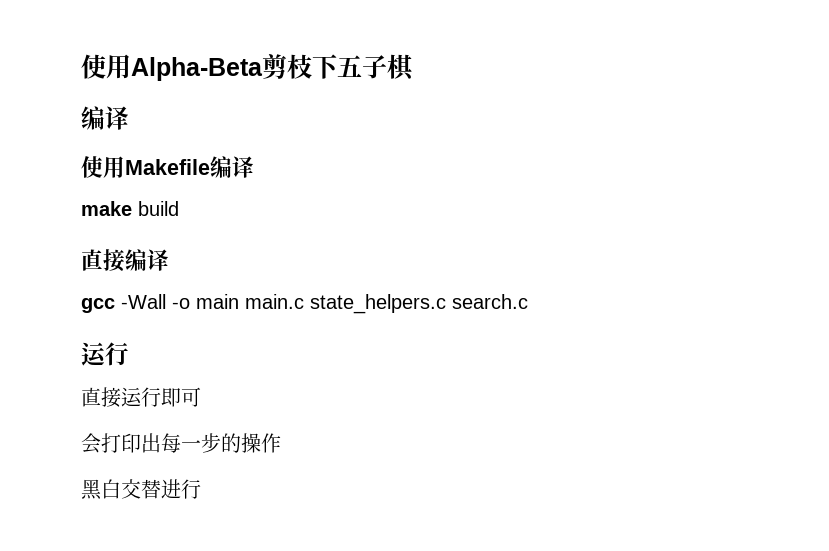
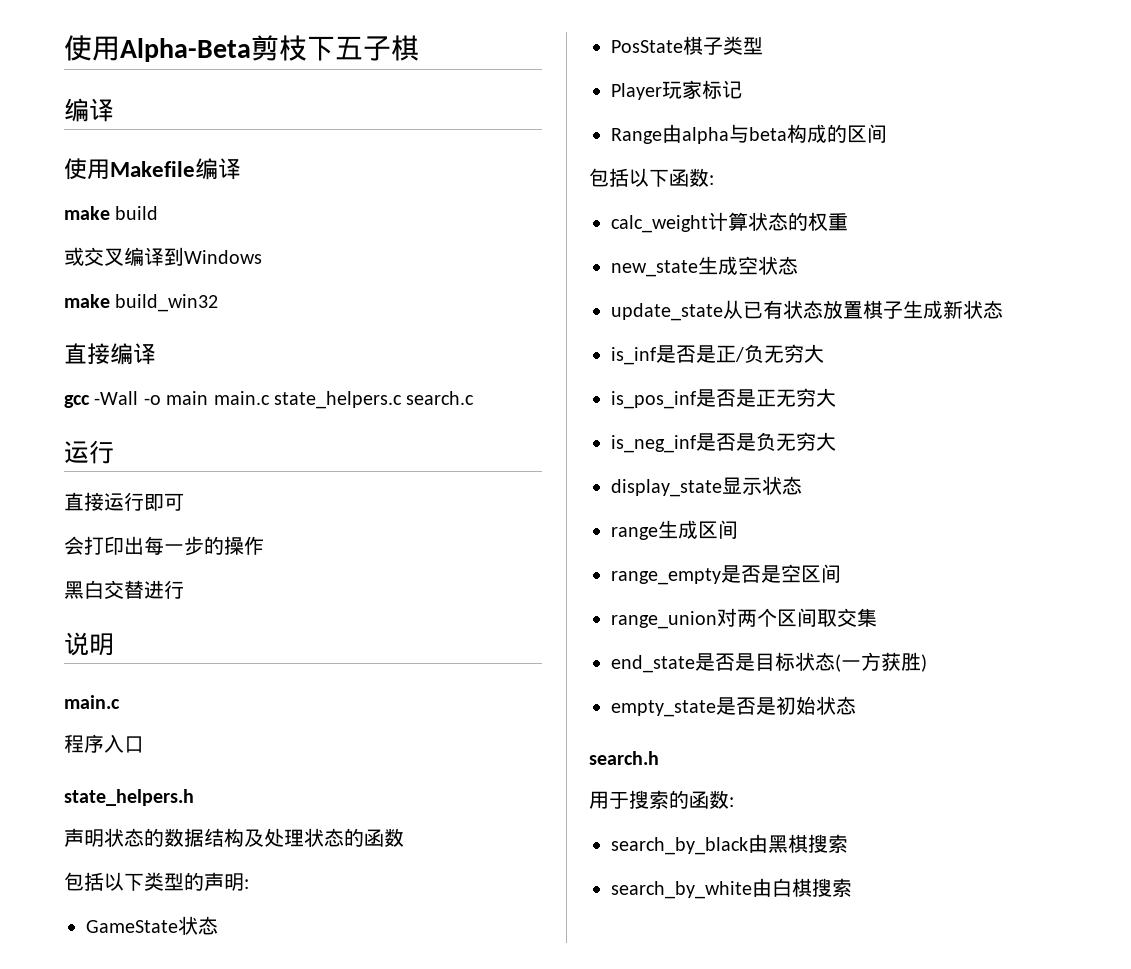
+ 或交叉编译到Windows
+ make build_win32
+ 说明
+ main.c
+ 程序入口
+ state_helpers.h
+ 声明状态的数据结构及处理状态的函数
+ 包括以下类型的声明:
+ GameState状态
+ PosState棋子类型
+ Player玩家标记
+ Range由alpha与beta构成的区间
+ 包括以下函数:
+ calc_weight计算状态的权重
+ new_state生成空状态
+ update_state从已有状态放置棋子生成新状态
+ is_inf是否是正/负无穷大
+ is_pos_inf是否是正无穷大
+ is_neg_inf是否是负无穷大
+ display_state显示状态
+ range生成区间
+ range_empty是否是空区间
+ range_union对两个区间取交集
+ end_state是否是目标状态(一方获胜)
+ empty_state是否是初始状态
+ search.h
+ 用于搜索的函数:
+ search_by_black由黑棋搜索
+ search_by_white由白棋搜索

